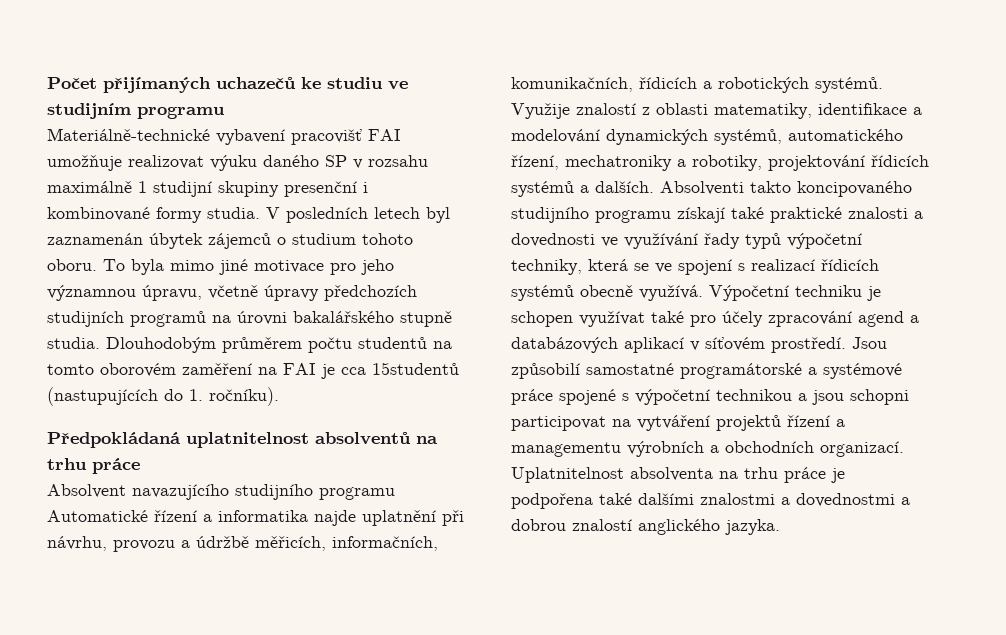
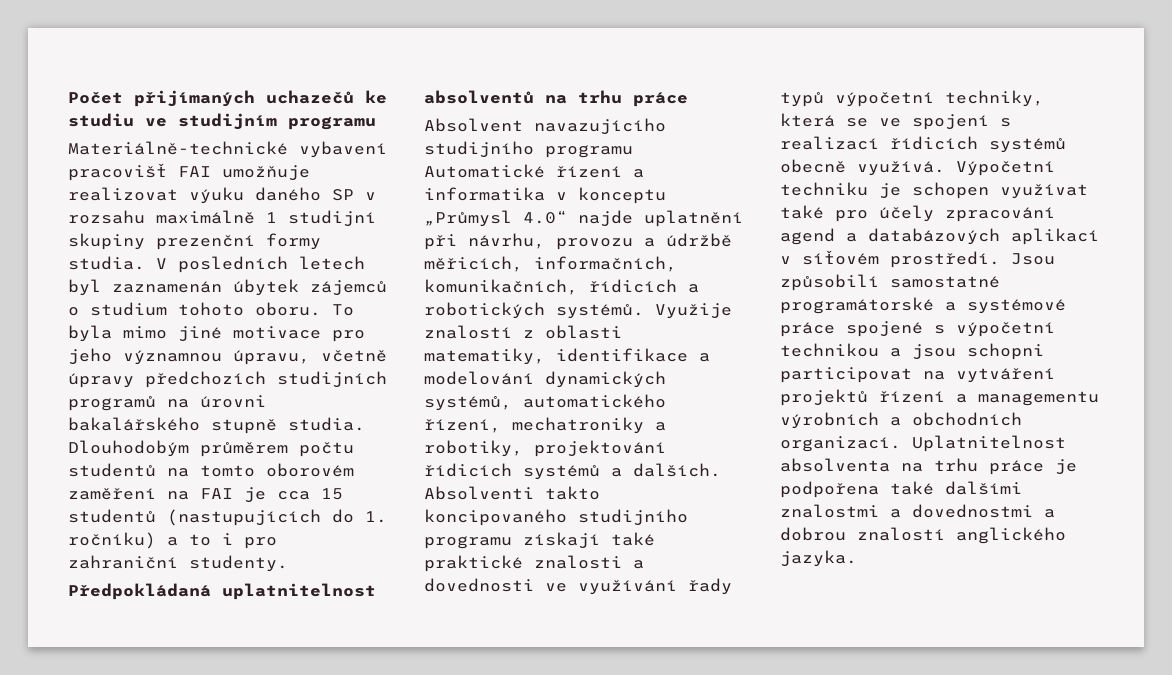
- Materiálně-technické vybavení pracovišť FAI umožňuje realizovat výuku daného SP v rozsahu maximálně 1 studijní skupiny presenční i kombinované formy studia.
+ Materiálně-technické vybavení pracovišť FAI umožňuje realizovat výuku daného SP v rozsahu maximálně 1 studijní skupiny prezenční formy studia.
- Dlouhodobým průměrem počtu studentů na tomto oborovém zaměření na FAI je cca 15studentů (nastupujících do 1. ročníku).
+ Dlouhodobým průměrem počtu studentů na tomto oborovém zaměření na FAI je cca 15 studentů (nastupujících do 1. ročníku) a to i pro zahraniční studenty.
- Absolvent navazujícího studijního programu Automatické řízení a informatika najde uplatnění při návrhu, provozu a údržbě měřicích, informačních, komunikačních, řídicích a robotických systémů.
+ Absolvent navazujícího studijního programu Automatické řízení a informatika v konceptu „Průmysl 4.0“ najde uplatnění při návrhu, provozu a údržbě měřicích, informačních, komunikačních, řídicích a robotických systémů.

